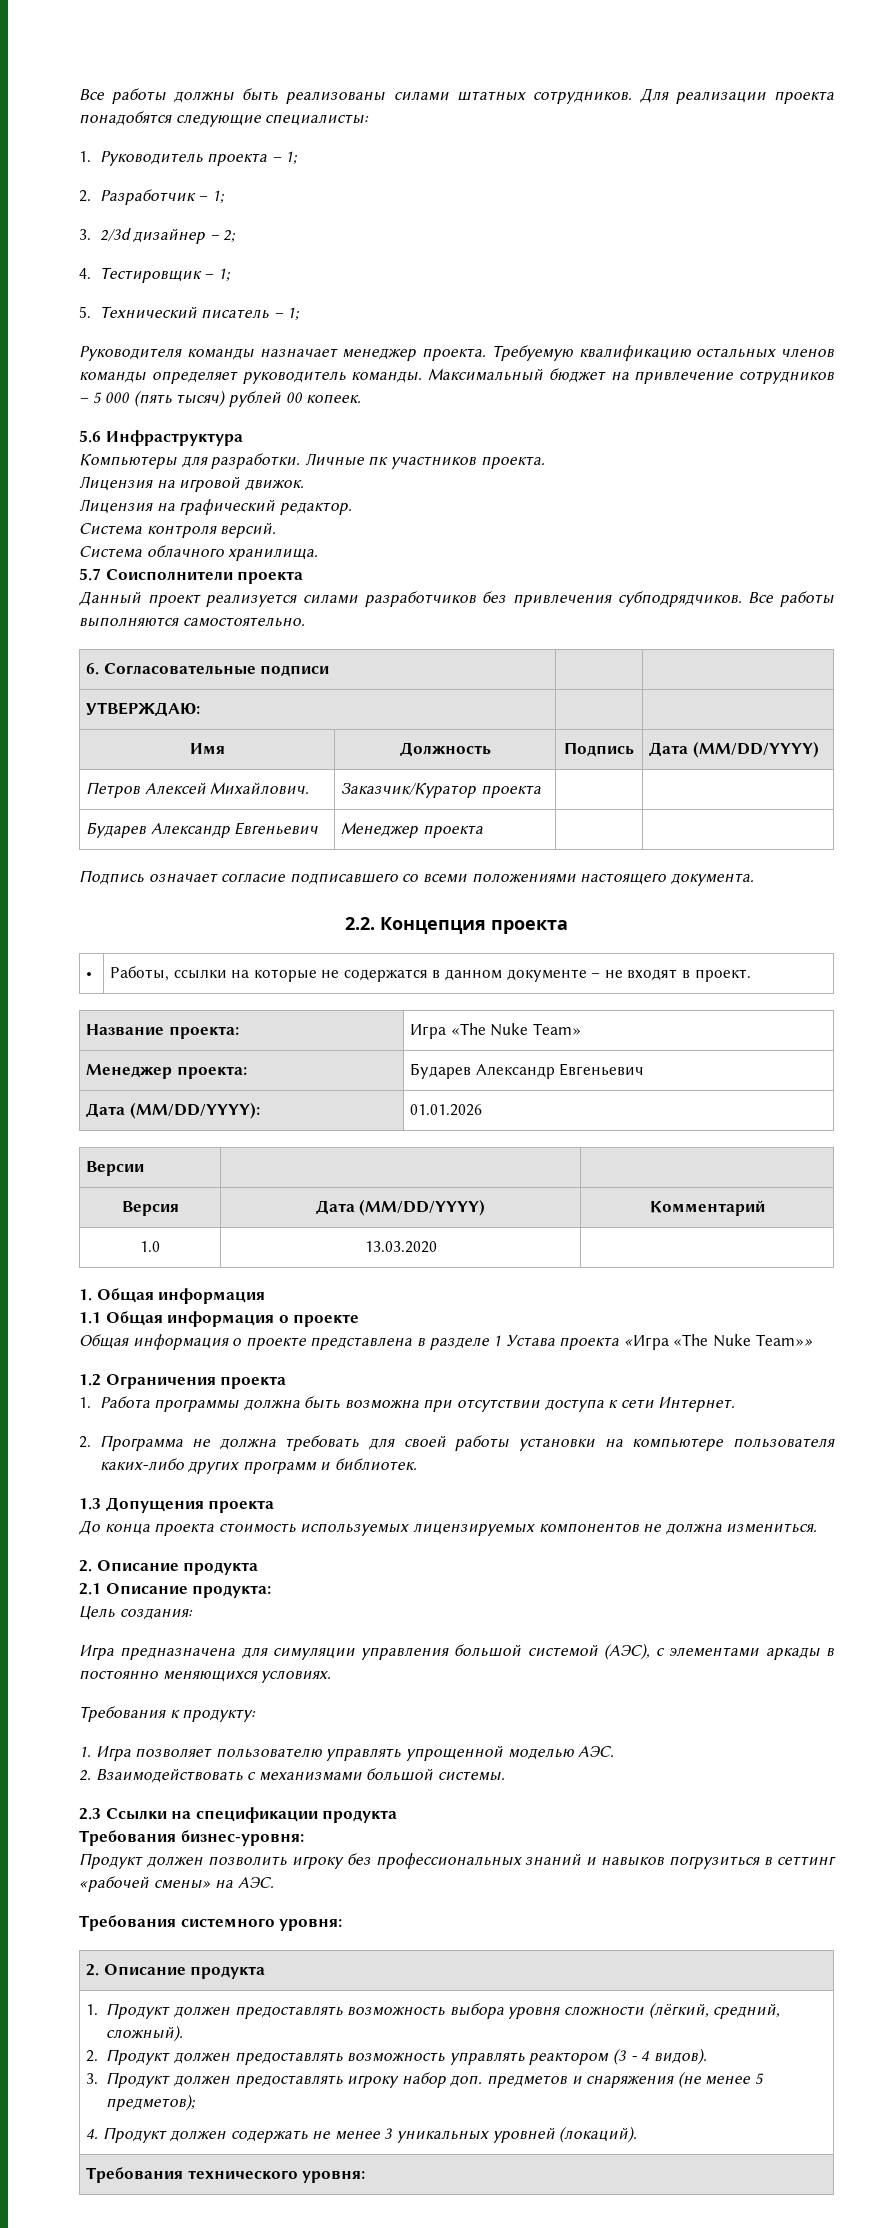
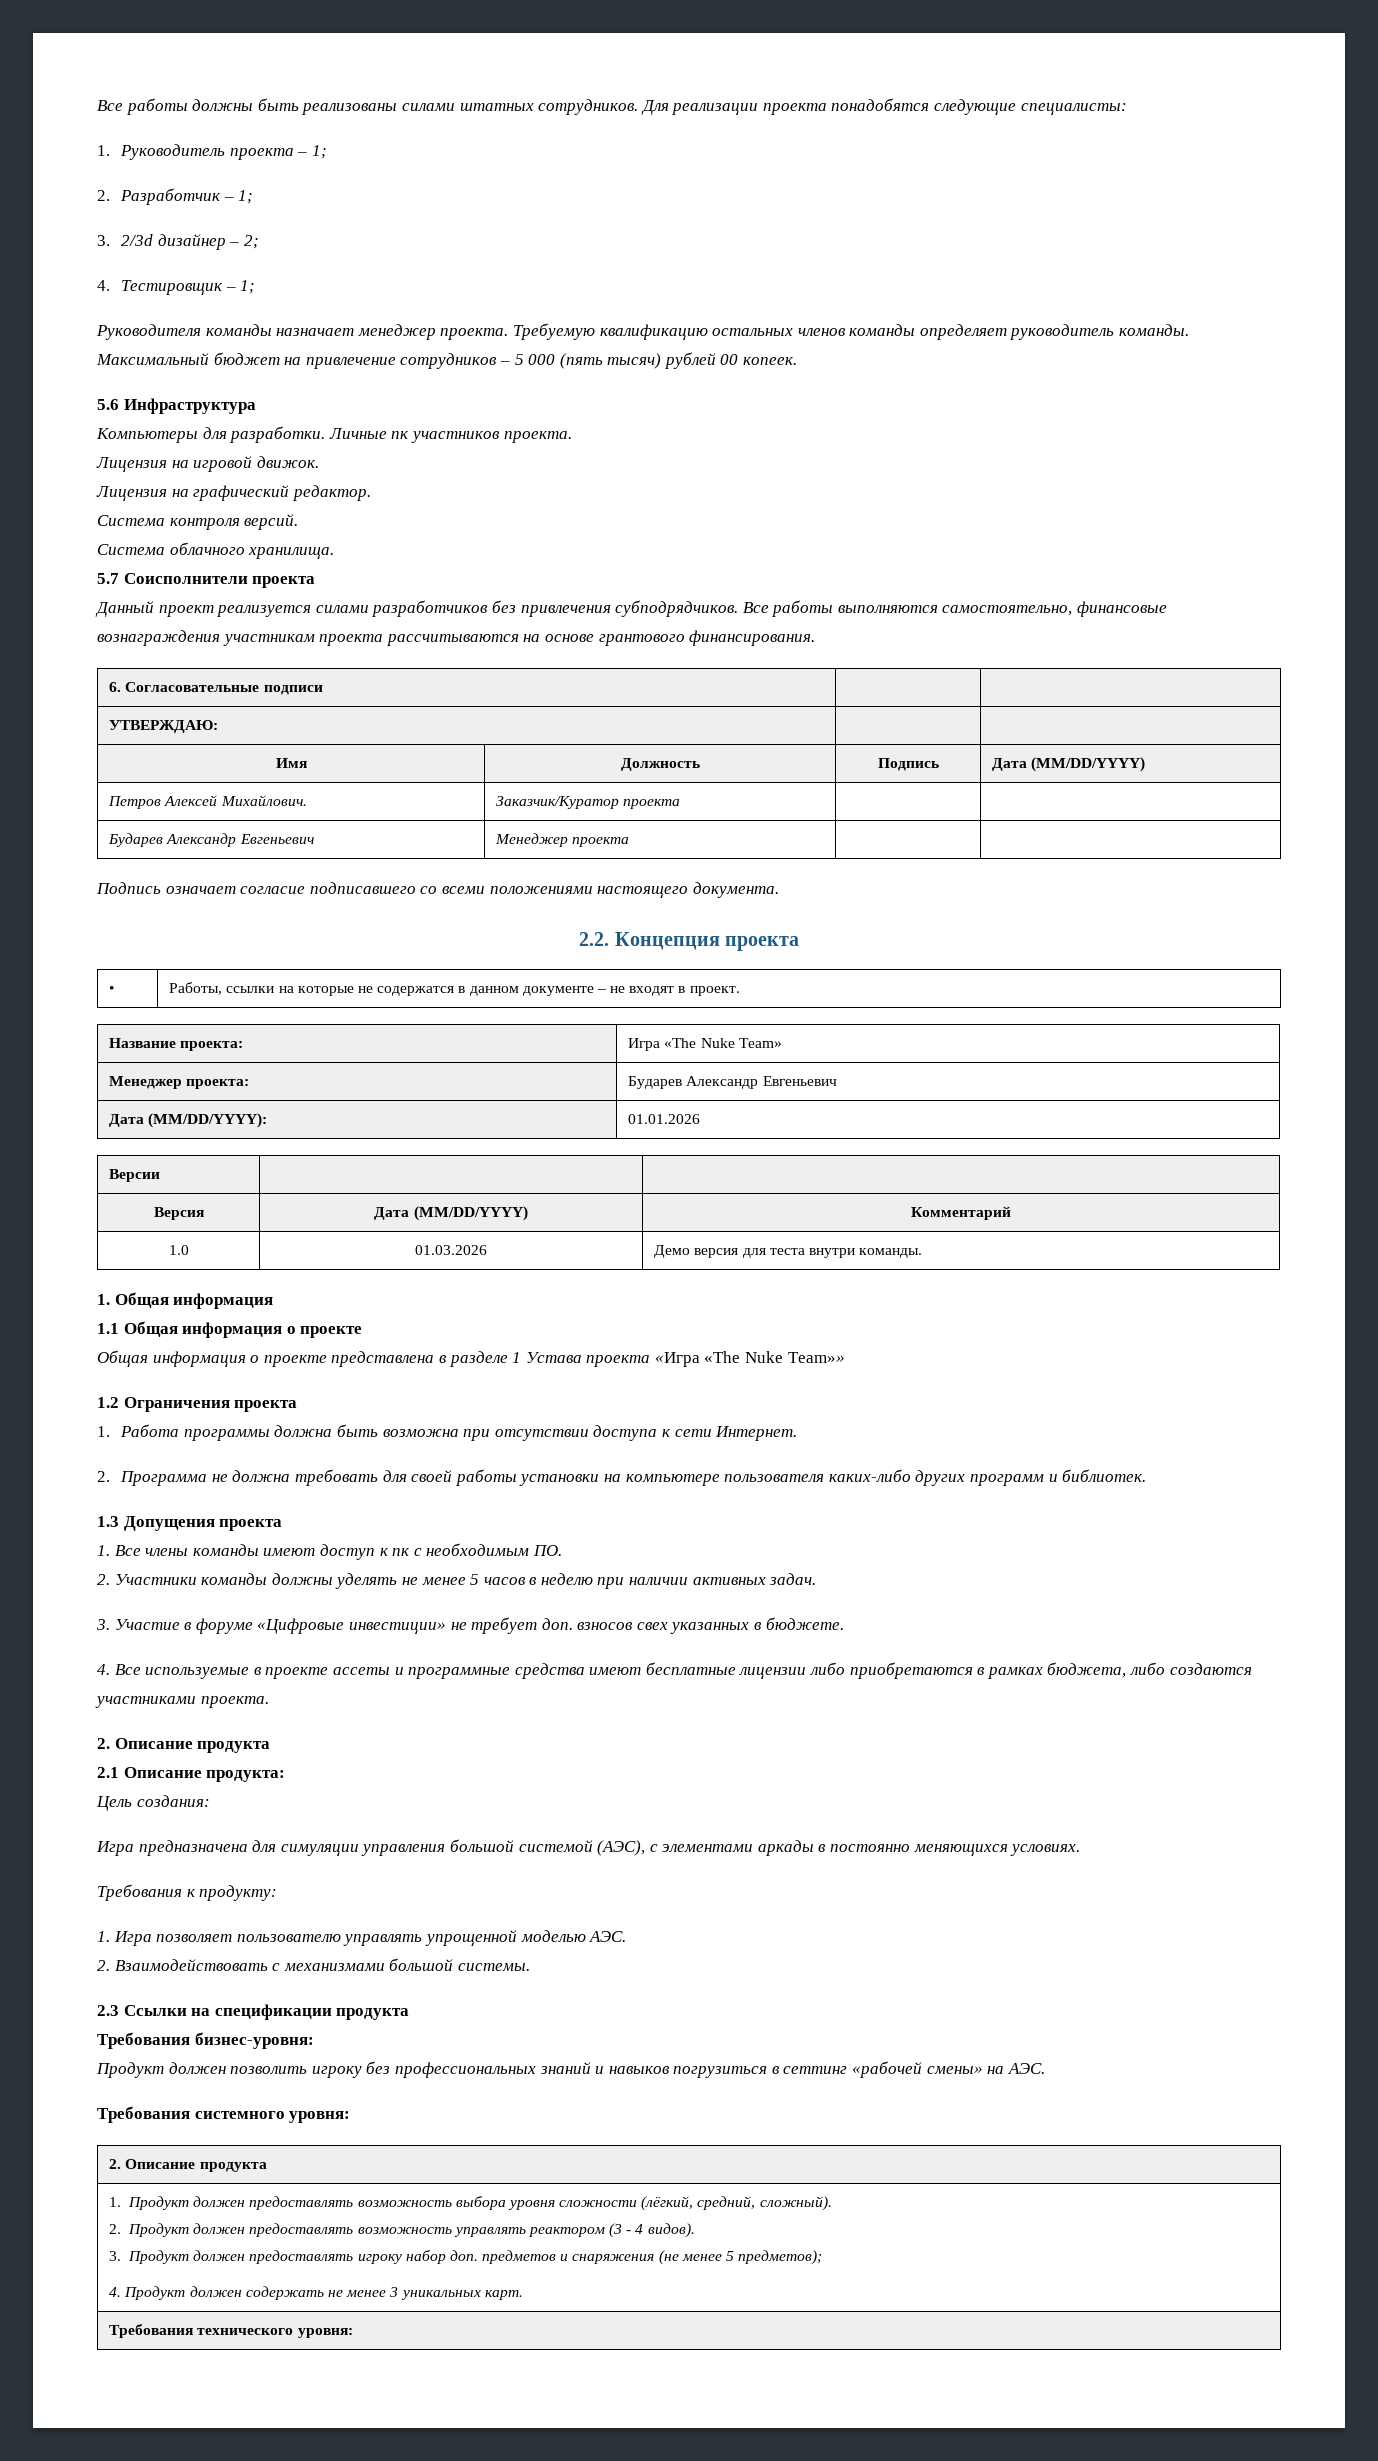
- 5. Технический писатель – 1;
- Все работы выполняются самостоятельно.
+ Все работы выполняются самостоятельно, финансовые вознаграждения участникам проекта рассчитываются на основе грантового финансирования.
- 1.0 | 13.03.2020 |
+ 1.0 | 01.03.2026 | Демо версия для теста внутри команды.
- До конца проекта стоимость используемых лицензируемых компонентов не должна измениться.
+ 1. Все члены команды имеют доступ к пк с необходимым ПО.
+ 2. Участники команды должны уделять не менее 5 часов в неделю при наличии активных задач.
+ 3. Участие в форуме «Цифровые инвестиции» не требует доп. взносов свех указанных в бюджете.
+ 4. Все используемые в проекте ассеты и программные средства имеют бесплатные лицензии либо приобретаются в рамках бюджета, либо создаются участниками проекта.
- 4. Продукт должен содержать не менее 3 уникальных уровней (локаций).
+ 4. Продукт должен содержать не менее 3 уникальных карт.

